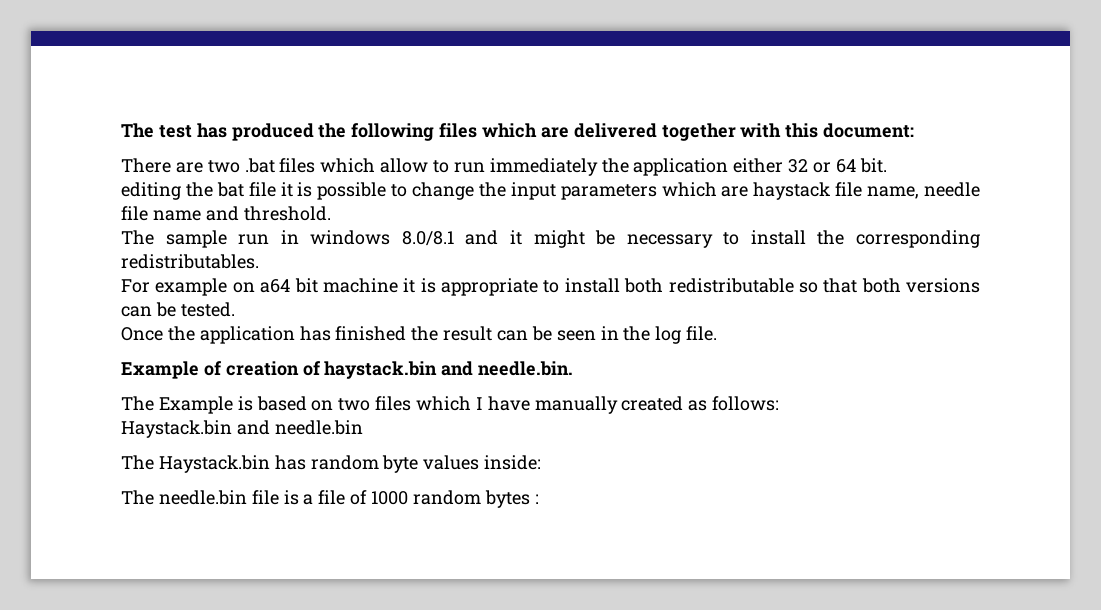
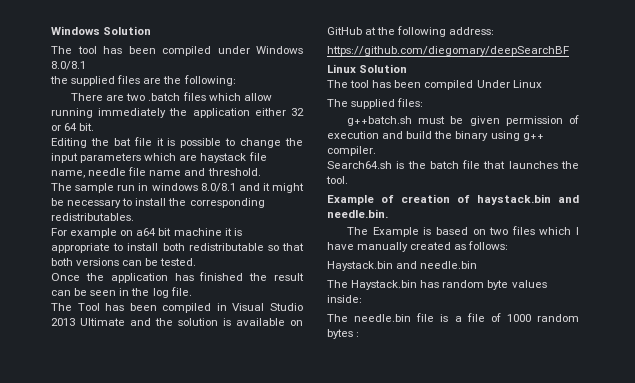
- The test has produced the following files which are delivered together with this document:
+ Windows Solution
+ The tool has been compiled under Windows 8.0/8.1
+ the supplied files are the following:
- There are two .bat files which allow to run immediately the application either 32 or 64 bit.
+ There are two .batch files which allow running immediately the application either 32 or 64 bit.
- editing the bat file it is possible to change the input parameters which are haystack file name, needle file name and threshold.
+ Editing the bat file it is possible to change the input parameters which are haystack file name, needle file name and threshold.
+ The Tool has been compiled in Visual Studio 2013 Ultimate and the solution is available on GitHub at the following address:
+ https://github.com/diegomary/deepSearchBF
+ Linux Solution
+ The tool has been compiled Under Linux
+ The supplied files:
+ g++batch.sh must be given permission of execution and build the binary using g++ compiler.
+ Search64.sh is the batch file that launches the tool.

